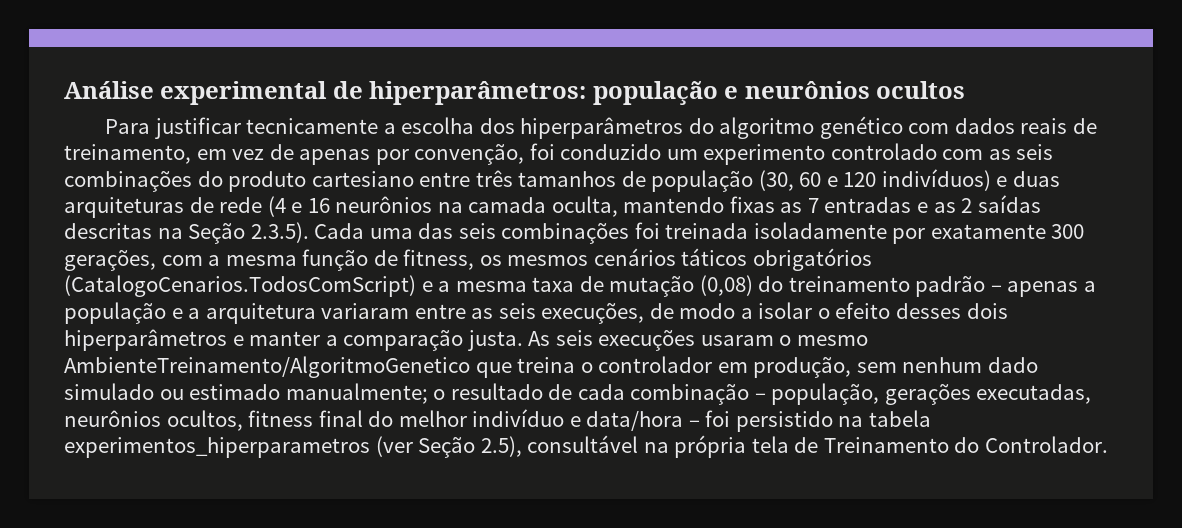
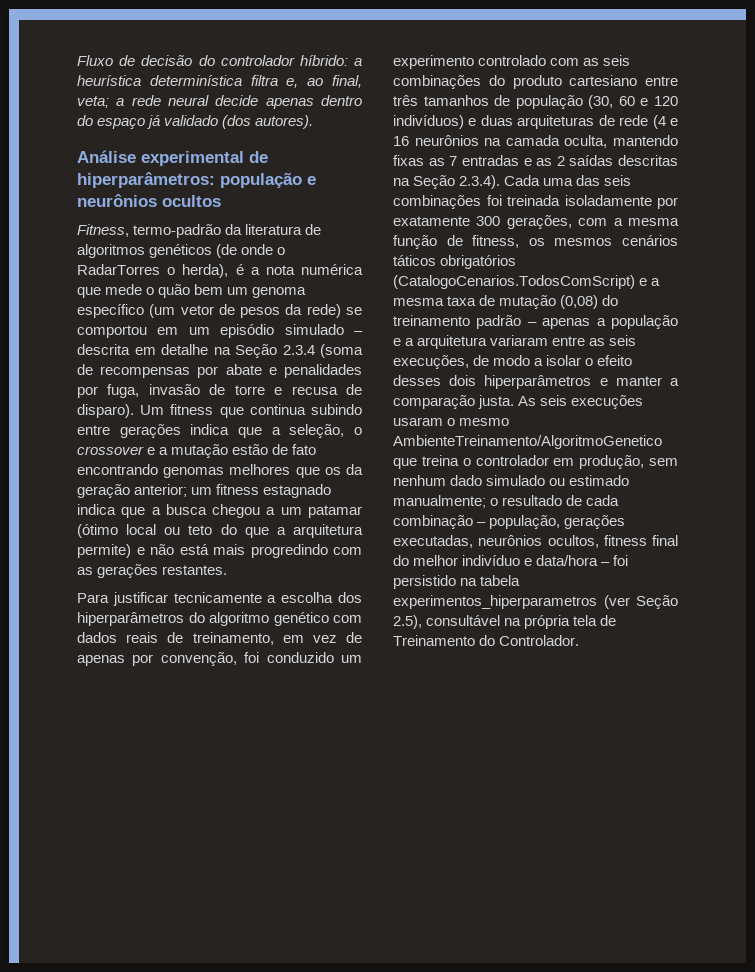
+ Fluxo de decisão do controlador híbrido: a heurística determinística filtra e, ao final, veta; a rede neural decide apenas dentro do espaço já validado (dos autores).
+ Fitness, termo-padrão da literatura de algoritmos genéticos (de onde o RadarTorres o herda), é a nota numérica que mede o quão bem um genoma específico (um vetor de pesos da rede) se comportou em um episódio simulado – descrita em detalhe na Seção 2.3.4 (soma de recompensas por abate e penalidades por fuga, invasão de torre e recusa de disparo). Um fitness que continua subindo entre gerações indica que a seleção, o crossover e a mutação estão de fato encontrando genomas melhores que os da geração anterior; um fitness estagnado indica que a busca chegou a um patamar (ótimo local ou teto do que a arquitetura permite) e não está mais progredindo com as gerações restantes.
- Para justificar tecnicamente a escolha dos hiperparâmetros do algoritmo genético com dados reais de treinamento, em vez de apenas por convenção, foi conduzido um experimento controlado com as seis combinações do produto cartesiano entre três tamanhos de população (30, 60 e 120 indivíduos) e duas arquiteturas de rede (4 e 16 neurônios na camada oculta, mantendo fixas as 7 entradas e as 2 saídas descritas na Seção 2.3.5). Cada uma das seis combinações foi treinada isoladamente por exatamente 300 gerações, com a mesma função de fitness, os mesmos cenários táticos obrigatórios (CatalogoCenarios.TodosComScript) e a mesma taxa de mutação (0,08) do treinamento padrão – apenas a população e a arquitetura variaram entre as seis execuções, de modo a isolar o efeito desses dois hiperparâmetros e manter a comparação justa.
+ Para justificar tecnicamente a escolha dos hiperparâmetros do algoritmo genético com dados reais de treinamento, em vez de apenas por convenção, foi conduzido um experimento controlado com as seis combinações do produto cartesiano entre três tamanhos de população (30, 60 e 120 indivíduos) e duas arquiteturas de rede (4 e 16 neurônios na camada oculta, mantendo fixas as 7 entradas e as 2 saídas descritas na Seção 2.3.4). Cada uma das seis combinações foi treinada isoladamente por exatamente 300 gerações, com a mesma função de fitness, os mesmos cenários táticos obrigatórios (CatalogoCenarios.TodosComScript) e a mesma taxa de mutação (0,08) do treinamento padrão – apenas a população e a arquitetura variaram entre as seis execuções, de modo a isolar o efeito desses dois hiperparâmetros e manter a comparação justa.

